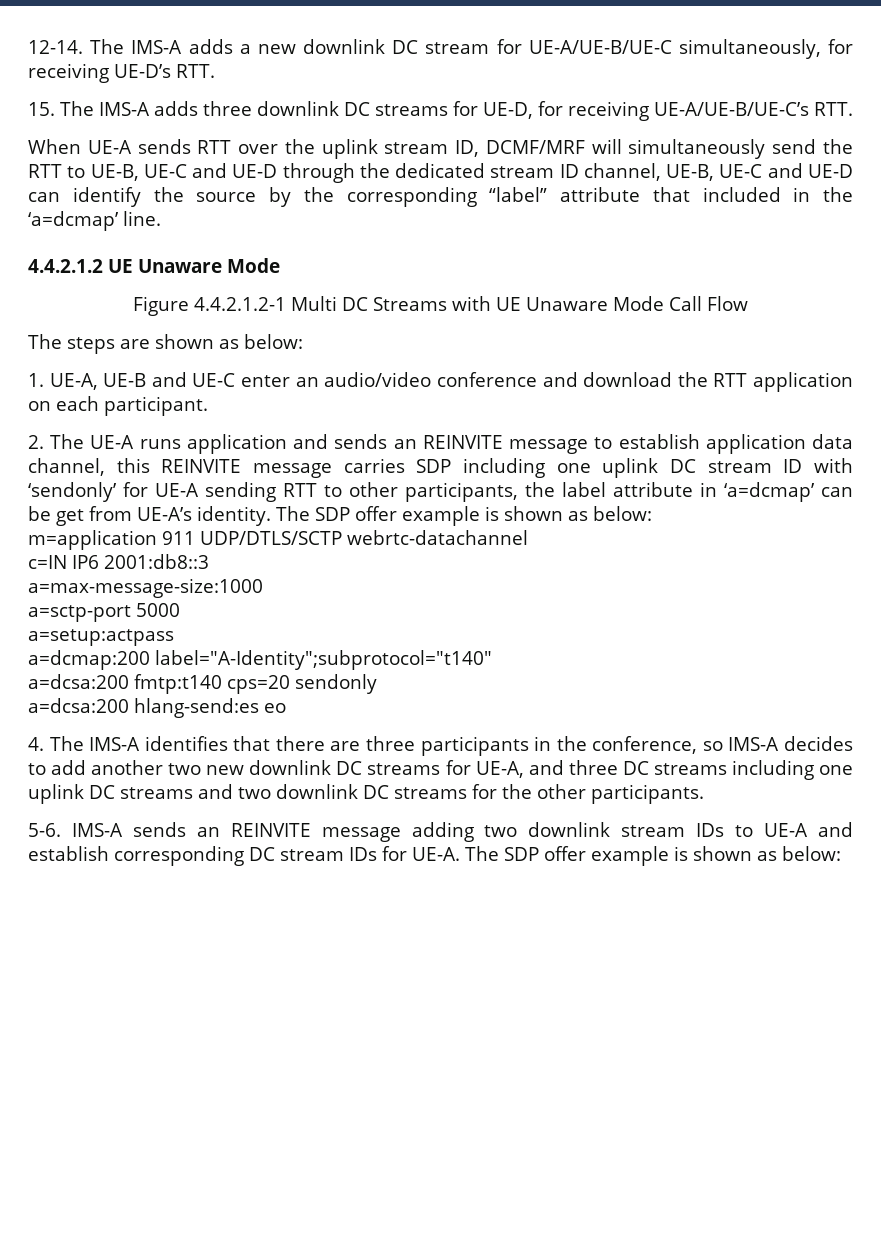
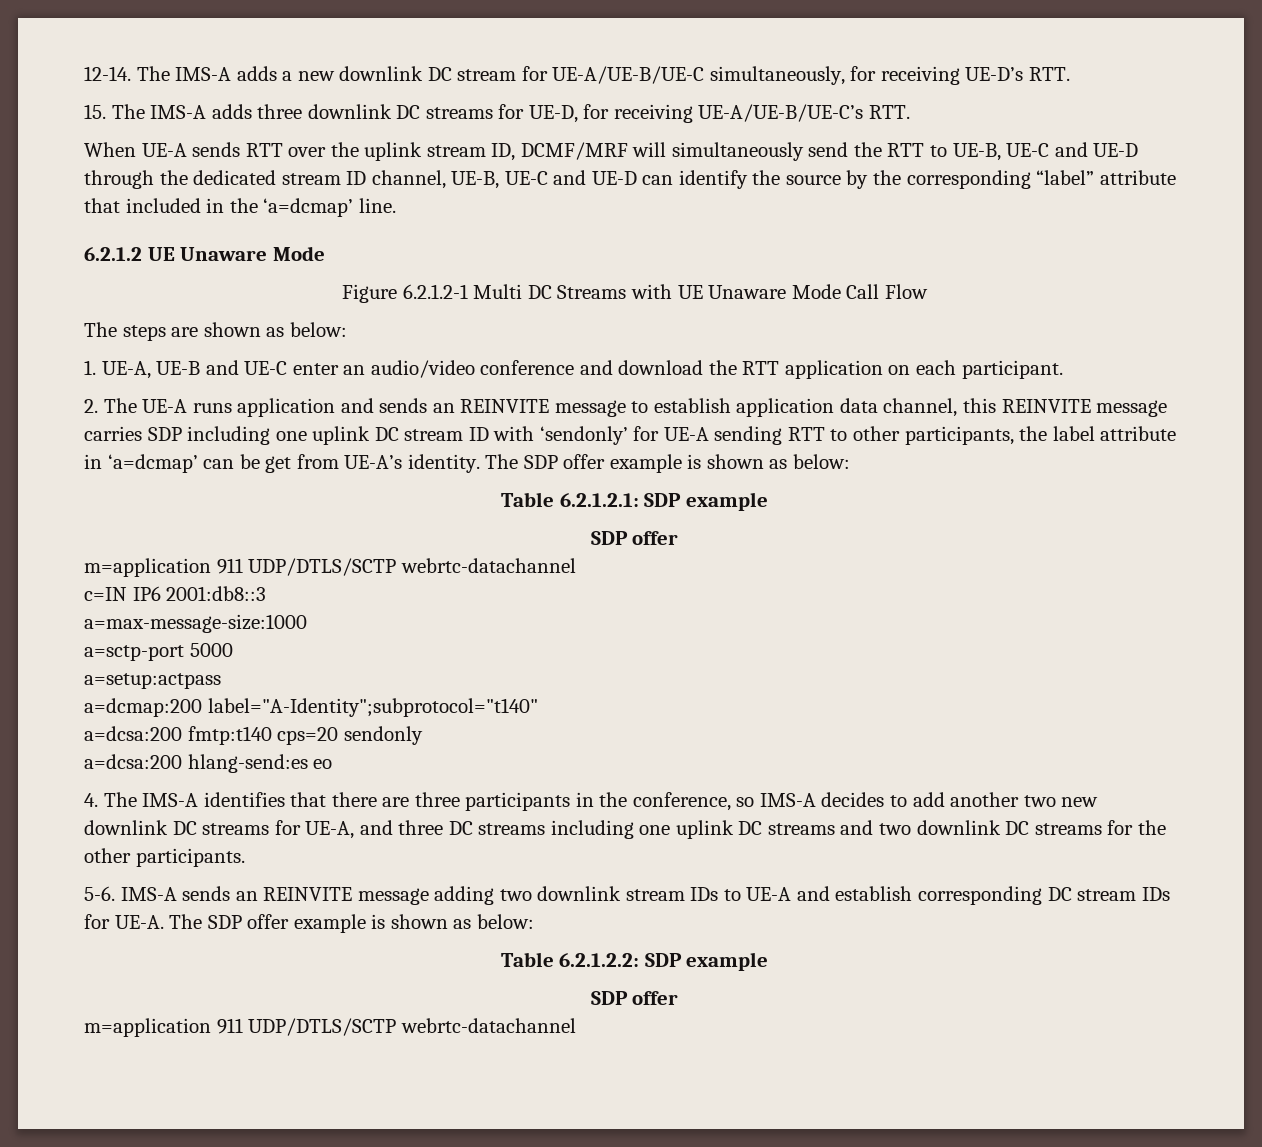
- 4.4.2.1.2 UE Unaware Mode
+ 6.2.1.2 UE Unaware Mode
- Figure 4.4.2.1.2-1 Multi DC Streams with UE Unaware Mode Call Flow
+ Figure 6.2.1.2-1 Multi DC Streams with UE Unaware Mode Call Flow
+ Table 6.2.1.2.1: SDP example
+ SDP offer
+ Table 6.2.1.2.2: SDP example
+ SDP offer
+ m=application 911 UDP/DTLS/SCTP webrtc-datachannel

